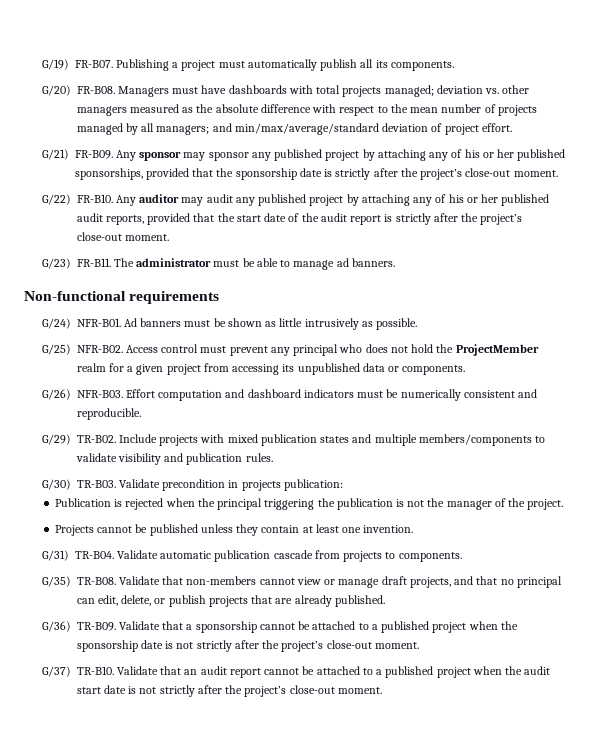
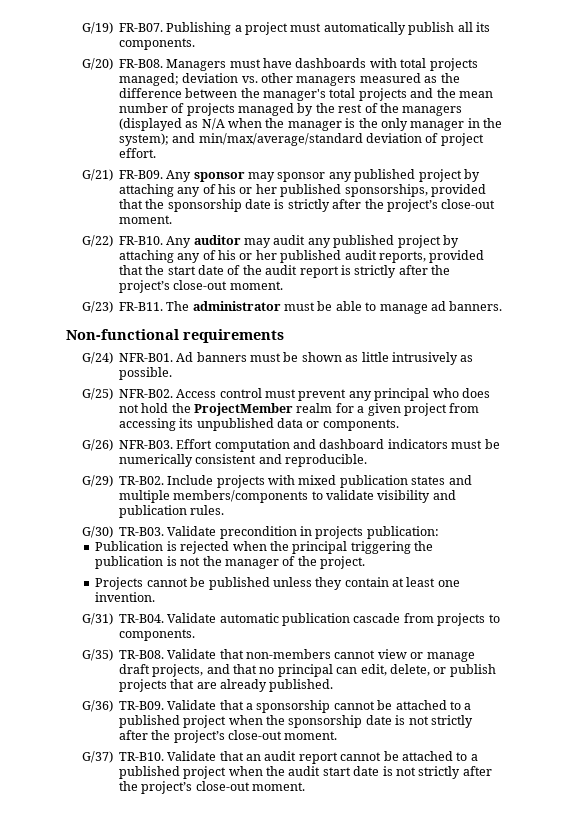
- Managers must have dashboards with total projects managed; deviation vs. other managers measured as the absolute difference with respect to the mean number of projects managed by all managers; and min/max/average/standard deviation of project effort.
+ Managers must have dashboards with total projects managed; deviation vs. other managers measured as the difference between the manager's total projects and the mean number of projects managed by the rest of the managers (displayed as N/A when the manager is the only manager in the system); and min/max/average/standard deviation of project effort.

